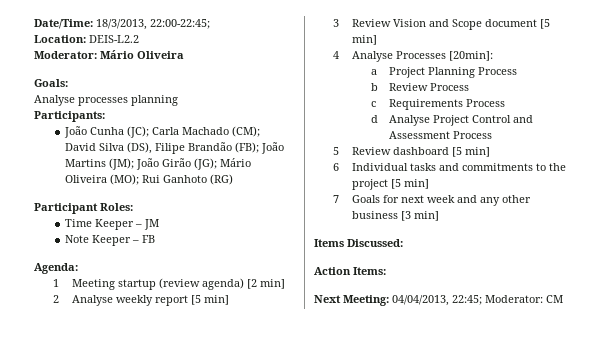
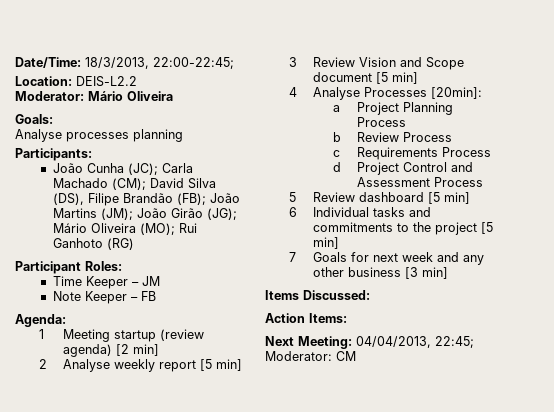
- d Analyse Project Control and Assessment Process
+ d Project Control and Assessment Process

